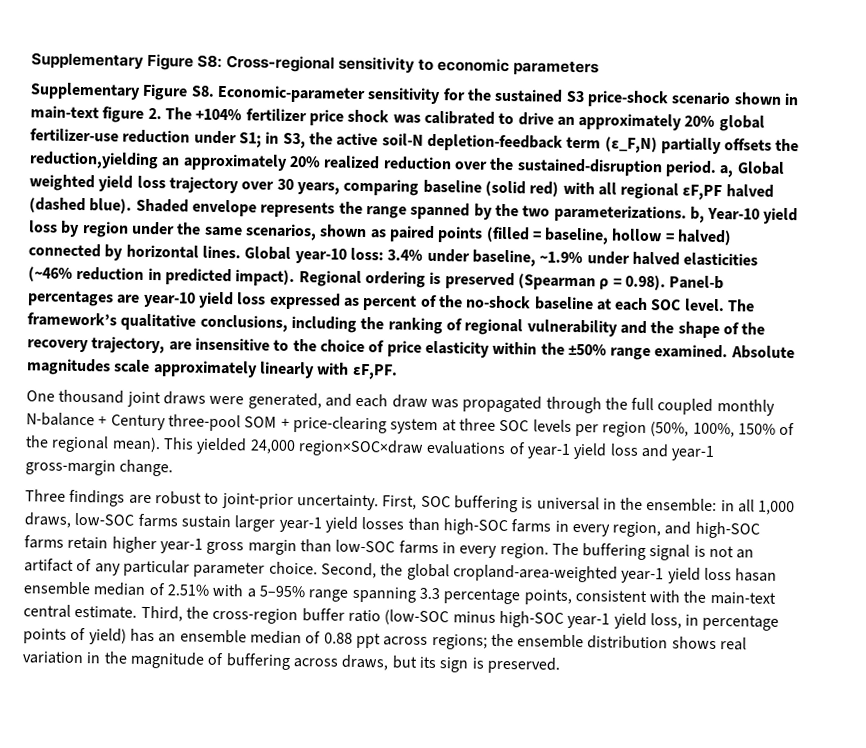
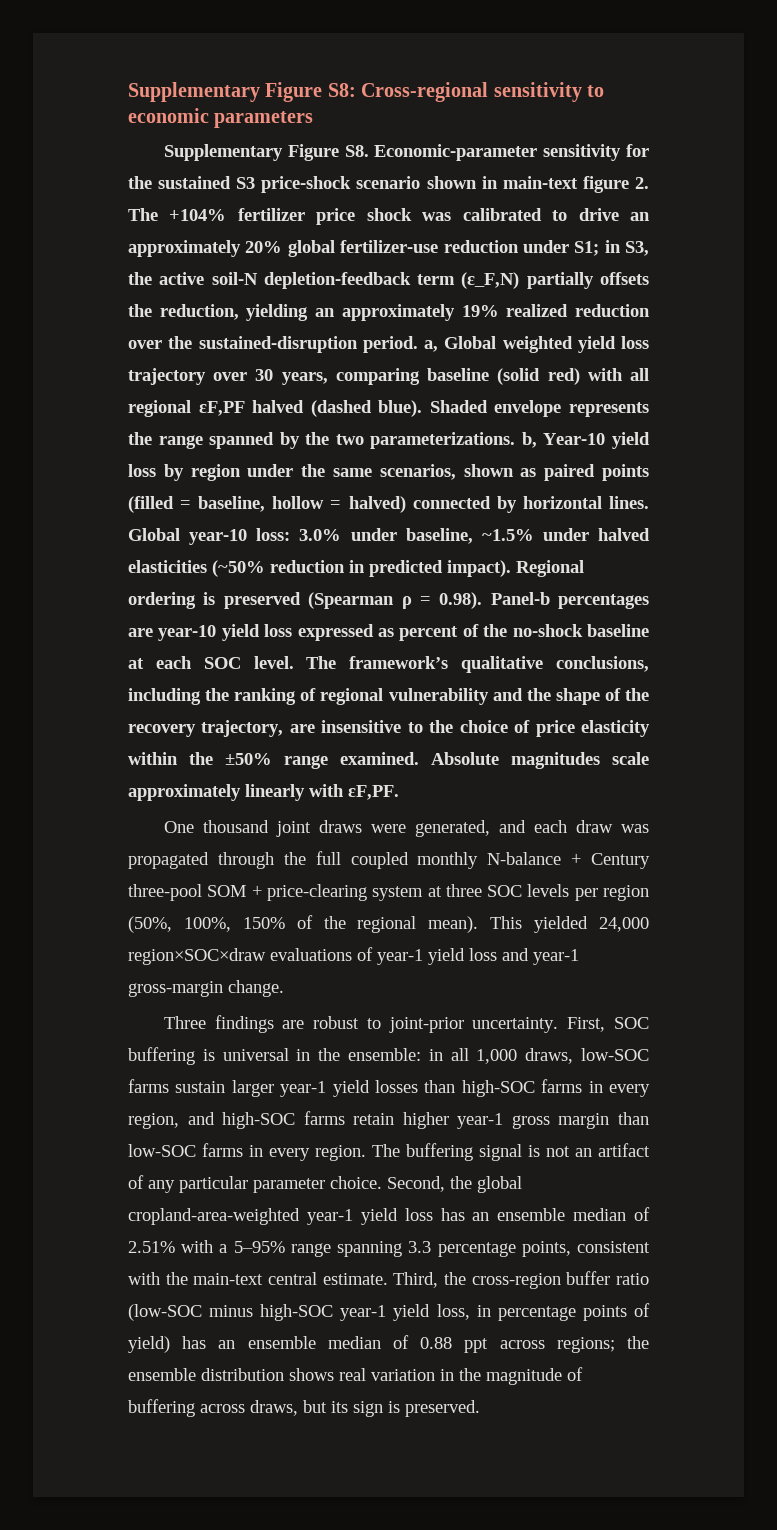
- in S3, the active soil-N depletion-feedback term (ε_F,N) partially offsets the reduction,yielding an approximately 20% realized reduction over the sustained-disruption period. a, Global weighted yield loss trajectory over 30 years, comparing baseline (solid red) with all regional εF,PF halved (dashed blue).
+ in S3, the active soil-N depletion-feedback term (ε_F,N) partially offsets the reduction, yielding an approximately 19% realized reduction over the sustained-disruption period. a, Global weighted yield loss trajectory over 30 years, comparing baseline (solid red) with all regional εF,PF halved (dashed blue).
- Global year-10 loss: 3.4% under baseline, ~1.9% under halved elasticities (~46% reduction in predicted impact).
+ Global year-10 loss: 3.0% under baseline, ~1.5% under halved elasticities (~50% reduction in predicted impact).
- Second, the global cropland-area-weighted year-1 yield loss hasan ensemble median of 2.51% with a 5–95% range spanning 3.3 percentage points, consistent with the main-text central estimate.
+ Second, the global cropland-area-weighted year-1 yield loss has an ensemble median of 2.51% with a 5–95% range spanning 3.3 percentage points, consistent with the main-text central estimate.

